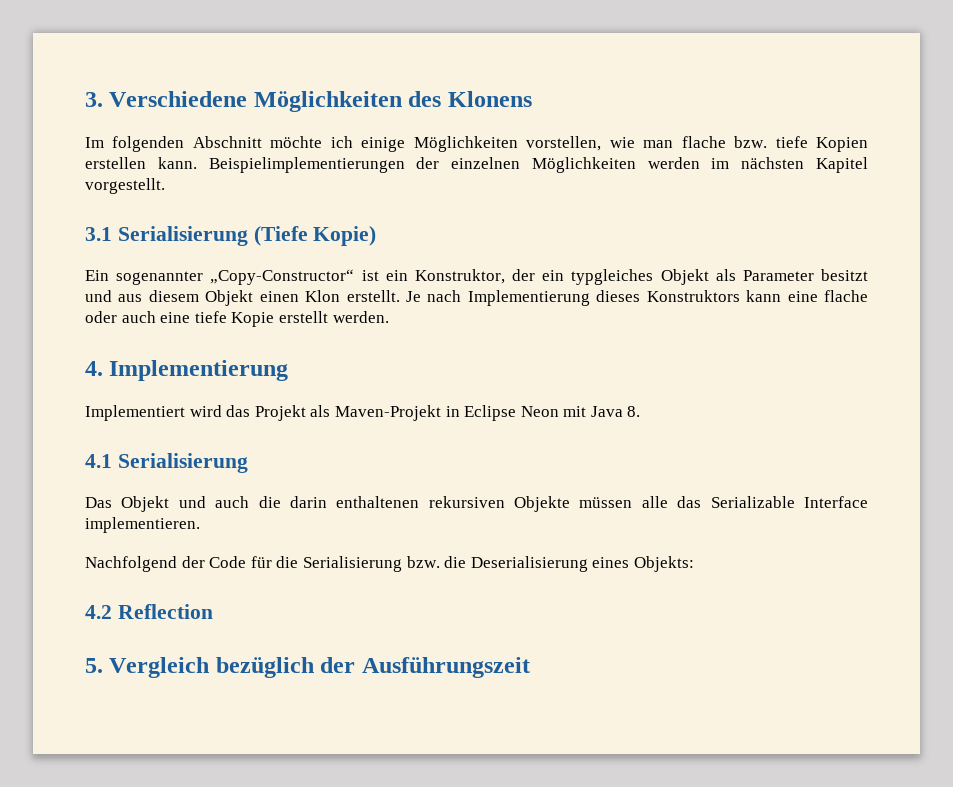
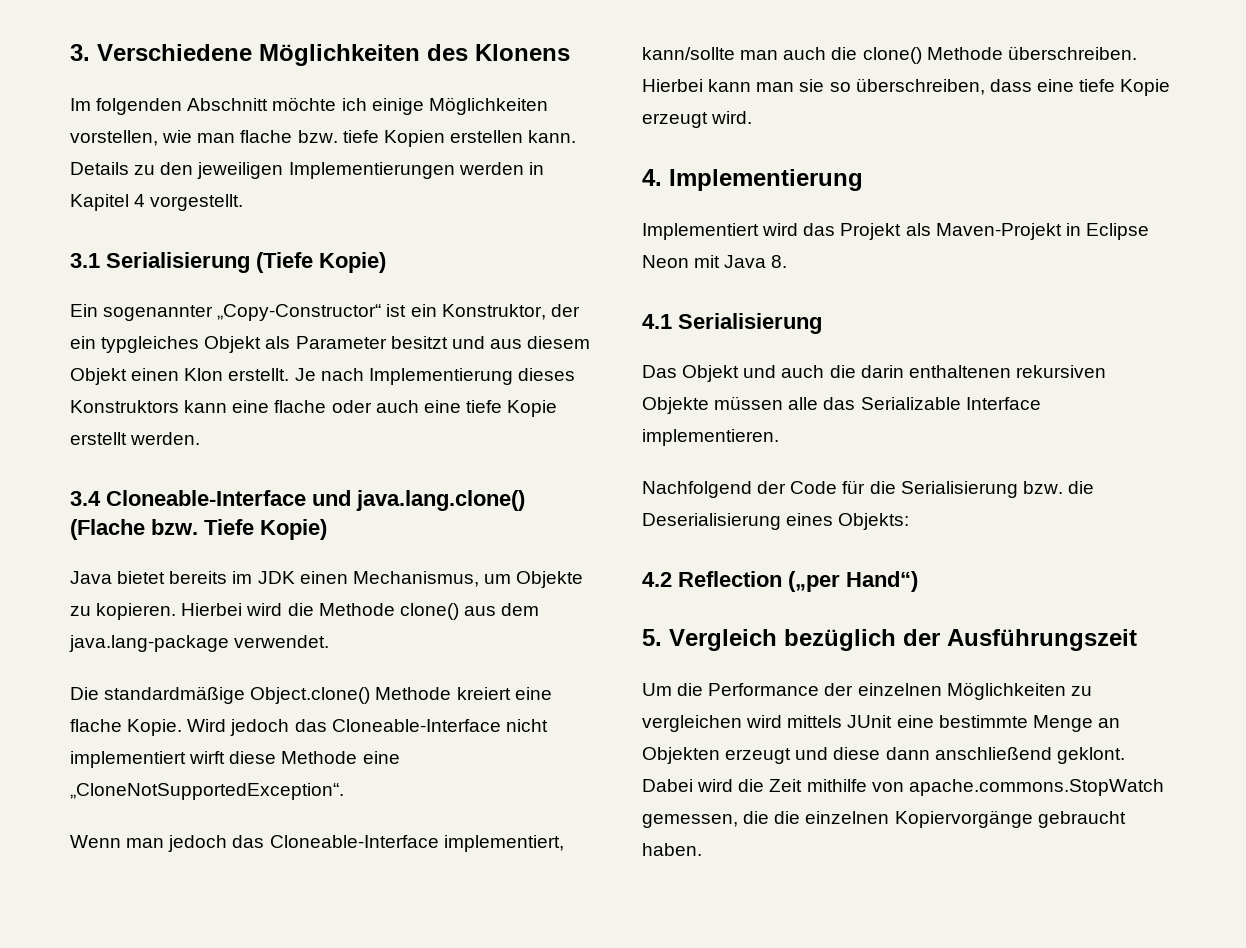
- Beispielimplementierungen der einzelnen Möglichkeiten werden im nächsten Kapitel vorgestellt.
+ Details zu den jeweiligen Implementierungen werden in Kapitel 4 vorgestellt.
+ 3.4 Cloneable-Interface und java.lang.clone() (Flache bzw. Tiefe Kopie)
+ Java bietet bereits im JDK einen Mechanismus, um Objekte zu kopieren. Hierbei wird die Methode clone() aus dem java.lang-package verwendet.
+ Die standardmäßige Object.clone() Methode kreiert eine flache Kopie. Wird jedoch das Cloneable-Interface nicht implementiert wirft diese Methode eine „CloneNotSupportedException“.
+ Wenn man jedoch das Cloneable-Interface implementiert, kann/sollte man auch die clone() Methode überschreiben. Hierbei kann man sie so überschreiben, dass eine tiefe Kopie erzeugt wird.
- 4.2 Reflection
+ 4.2 Reflection („per Hand“)
+ Um die Performance der einzelnen Möglichkeiten zu vergleichen wird mittels JUnit eine bestimmte Menge an Objekten erzeugt und diese dann anschließend geklont. Dabei wird die Zeit mithilfe von apache.commons.StopWatch gemessen, die die einzelnen Kopiervorgänge gebraucht haben.

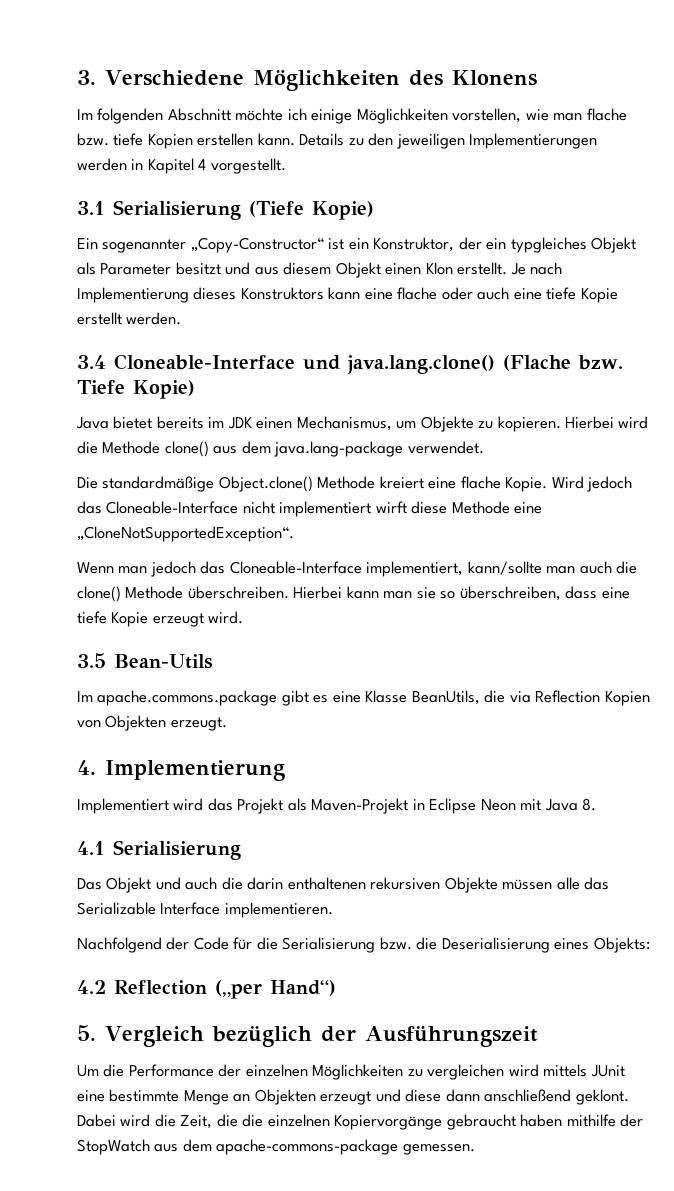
+ 3.5 Bean-Utils
+ Im apache.commons.package gibt es eine Klasse BeanUtils, die via Reflection Kopien von Objekten erzeugt.
- Dabei wird die Zeit mithilfe von apache.commons.StopWatch gemessen, die die einzelnen Kopiervorgänge gebraucht haben.
+ Dabei wird die Zeit, die die einzelnen Kopiervorgänge gebraucht haben mithilfe der StopWatch aus dem apache-commons-package gemessen.

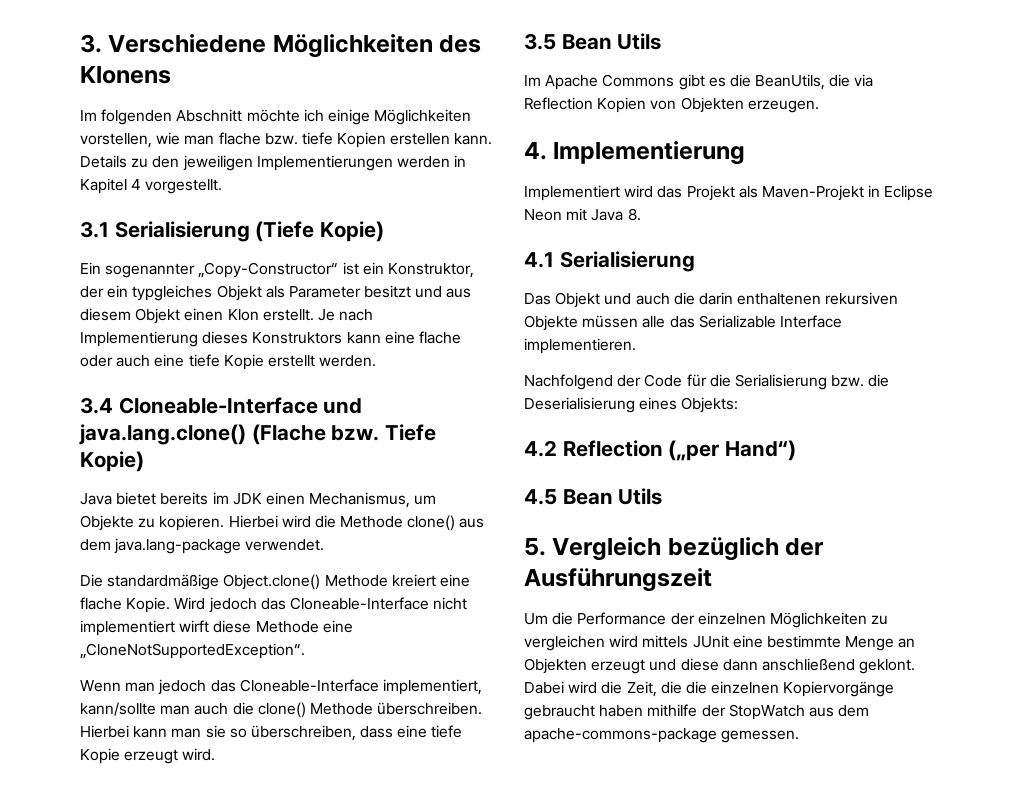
- 3.5 Bean-Utils
- Im apache.commons.package gibt es eine Klasse BeanUtils, die via Reflection Kopien von Objekten erzeugt.
+ 3.5 Bean Utils
+ Im Apache Commons gibt es die BeanUtils, die via Reflection Kopien von Objekten erzeugen.
+ 4.5 Bean Utils

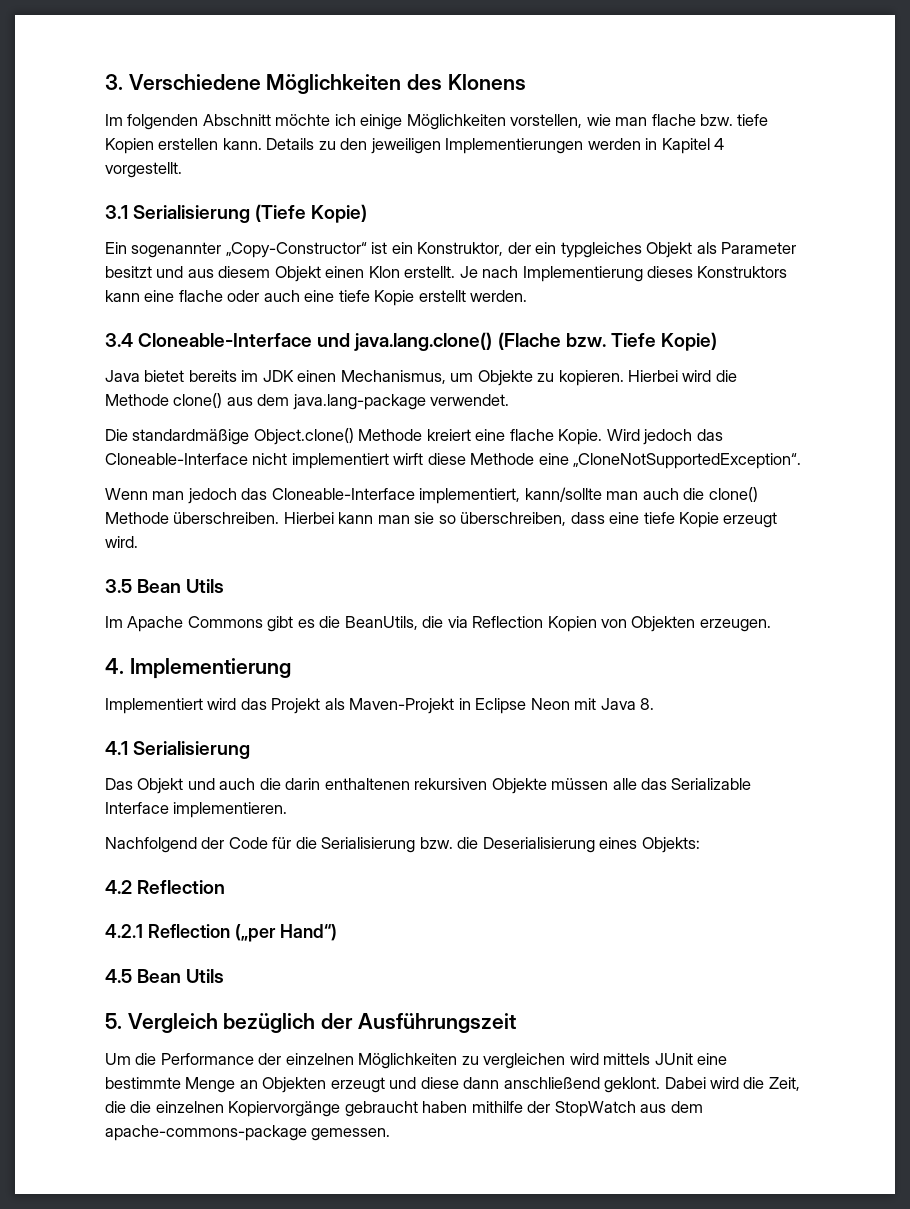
- 4.2 Reflection („per Hand“)
+ 4.2 Reflection
+ 4.2.1 Reflection („per Hand“)

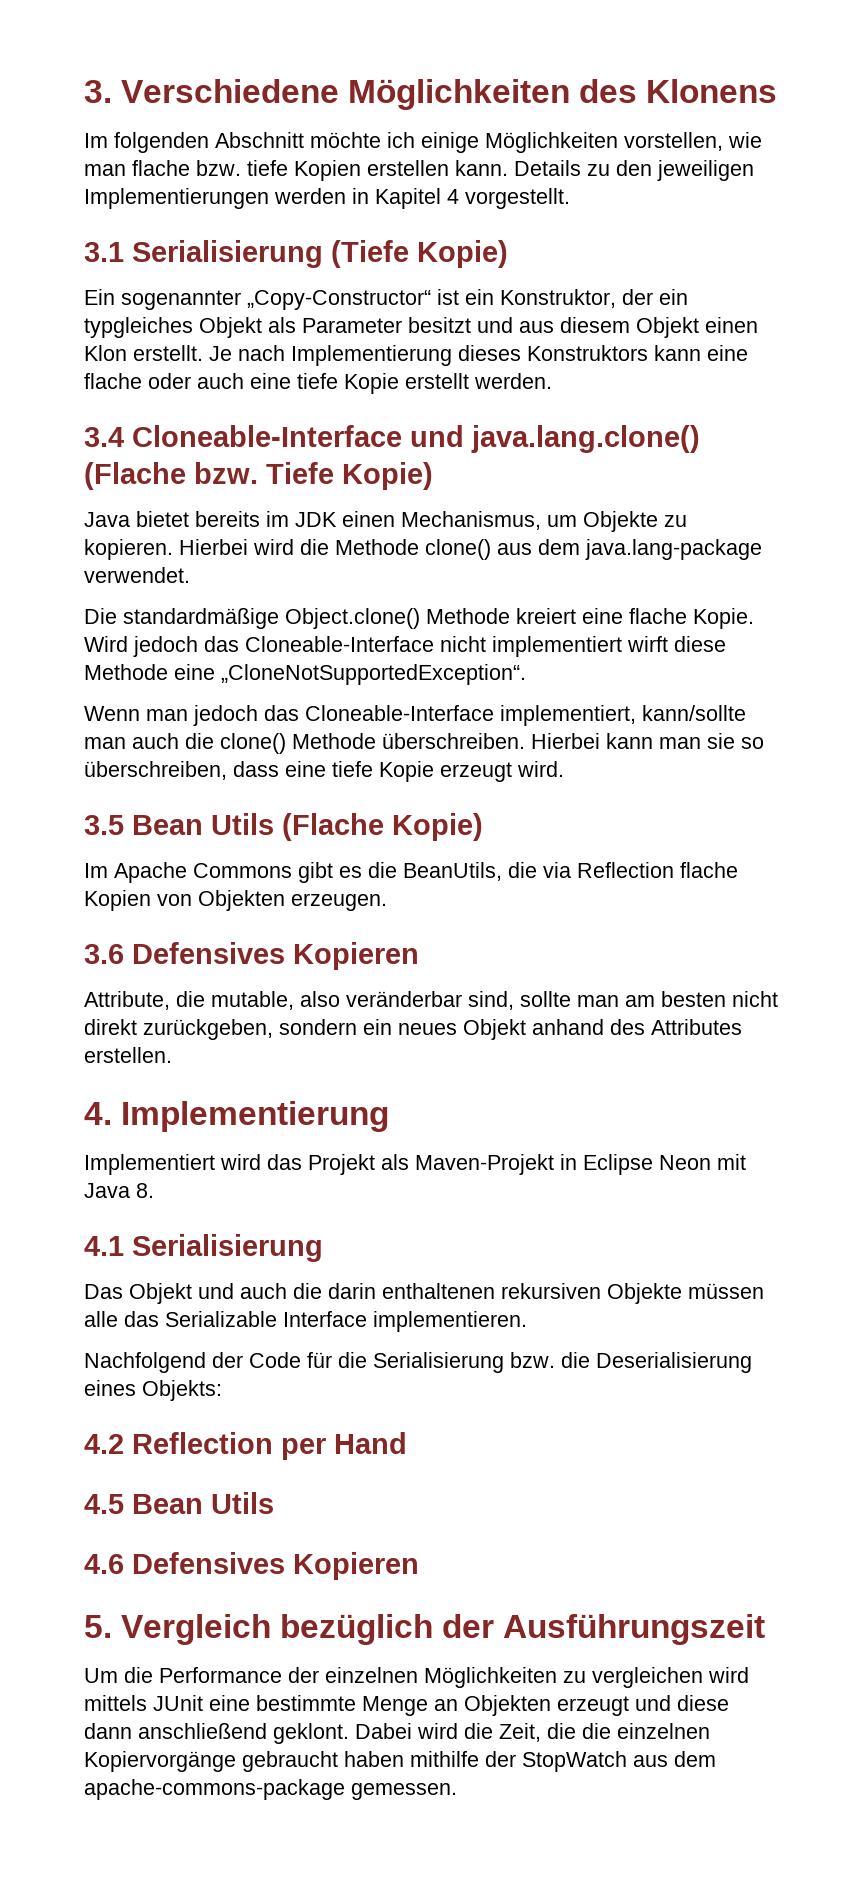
- 3.5 Bean Utils
+ 3.5 Bean Utils (Flache Kopie)
- Im Apache Commons gibt es die BeanUtils, die via Reflection Kopien von Objekten erzeugen.
+ Im Apache Commons gibt es die BeanUtils, die via Reflection flache Kopien von Objekten erzeugen.
+ 3.6 Defensives Kopieren
+ Attribute, die mutable, also veränderbar sind, sollte man am besten nicht direkt zurückgeben, sondern ein neues Objekt anhand des Attributes erstellen.
- 4.2 Reflection
- 4.2.1 Reflection („per Hand“)
+ 4.2 Reflection per Hand
+ 4.6 Defensives Kopieren

